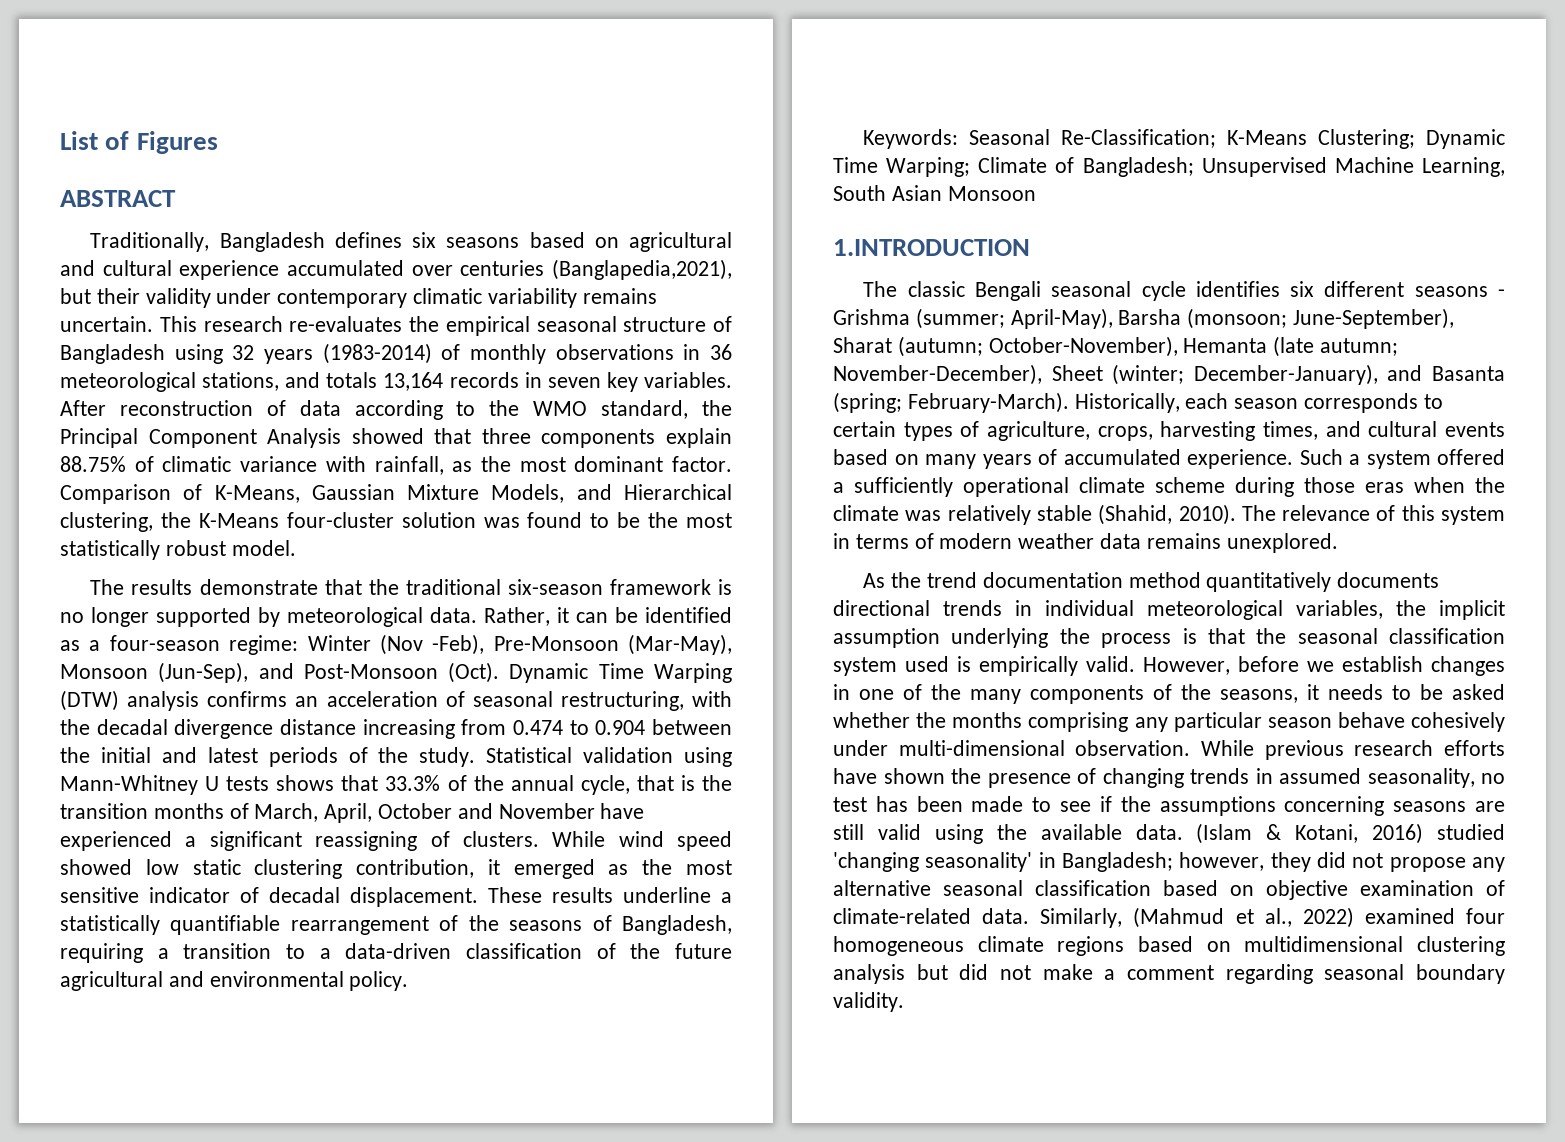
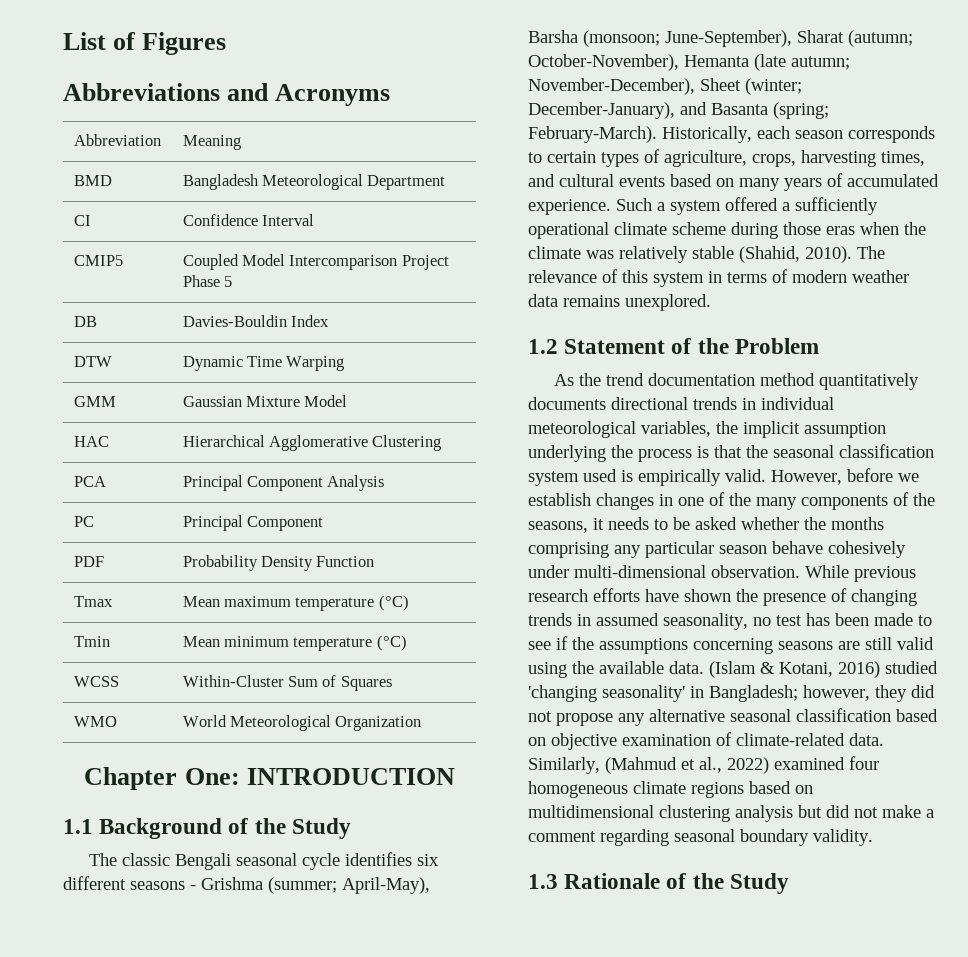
- ABSTRACT
- Traditionally, Bangladesh defines six seasons based on agricultural and cultural experience accumulated over centuries (Banglapedia,2021), but their validity under contemporary climatic variability remains uncertain. This research re-evaluates the empirical seasonal structure of Bangladesh using 32 years (1983-2014) of monthly observations in 36 meteorological stations, and totals 13,164 records in seven key variables. After reconstruction of data according to the WMO standard, the Principal Component Analysis showed that three components explain 88.75% of climatic variance with rainfall, as the most dominant factor. Comparison of K-Means, Gaussian Mixture Models, and Hierarchical clustering, the K-Means four-cluster solution was found to be the most statistically robust model.
- The results demonstrate that the traditional six-season framework is no longer supported by meteorological data. Rather, it can be identified as a four-season regime: Winter (Nov -Feb), Pre-Monsoon (Mar-May), Monsoon (Jun-Sep), and Post-Monsoon (Oct). Dynamic Time Warping (DTW) analysis confirms an acceleration of seasonal restructuring, with the decadal divergence distance increasing from 0.474 to 0.904 between the initial and latest periods of the study. Statistical validation using Mann-Whitney U tests shows that 33.3% of the annual cycle, that is the transition months of March, April, October and November have experienced a significant reassigning of clusters. While wind speed showed low static clustering contribution, it emerged as the most sensitive indicator of decadal displacement. These results underline a statistically quantifiable rearrangement of the seasons of Bangladesh, requiring a transition to a data-driven classification of the future agricultural and environmental policy.
- Keywords: Seasonal Re-Classification; K-Means Clustering; Dynamic Time Warping; Climate of Bangladesh; Unsupervised Machine Learning, South Asian Monsoon
- 1.INTRODUCTION
+ Abbreviations and Acronyms
+ Abbreviation | Meaning
+ BMD | Bangladesh Meteorological Department
+ CI | Confidence Interval
+ CMIP5 | Coupled Model Intercomparison Project Phase 5
+ DB | Davies-Bouldin Index
+ DTW | Dynamic Time Warping
+ GMM | Gaussian Mixture Model
+ HAC | Hierarchical Agglomerative Clustering
+ PCA | Principal Component Analysis
+ PC | Principal Component
+ PDF | Probability Density Function
+ Tmax | Mean maximum temperature (°C)
+ Tmin | Mean minimum temperature (°C)
+ WCSS | Within-Cluster Sum of Squares
+ WMO | World Meteorological Organization
+ Chapter One: INTRODUCTION
+ 1.1 Background of the Study
+ 1.2 Statement of the Problem
+ 1.3 Rationale of the Study

